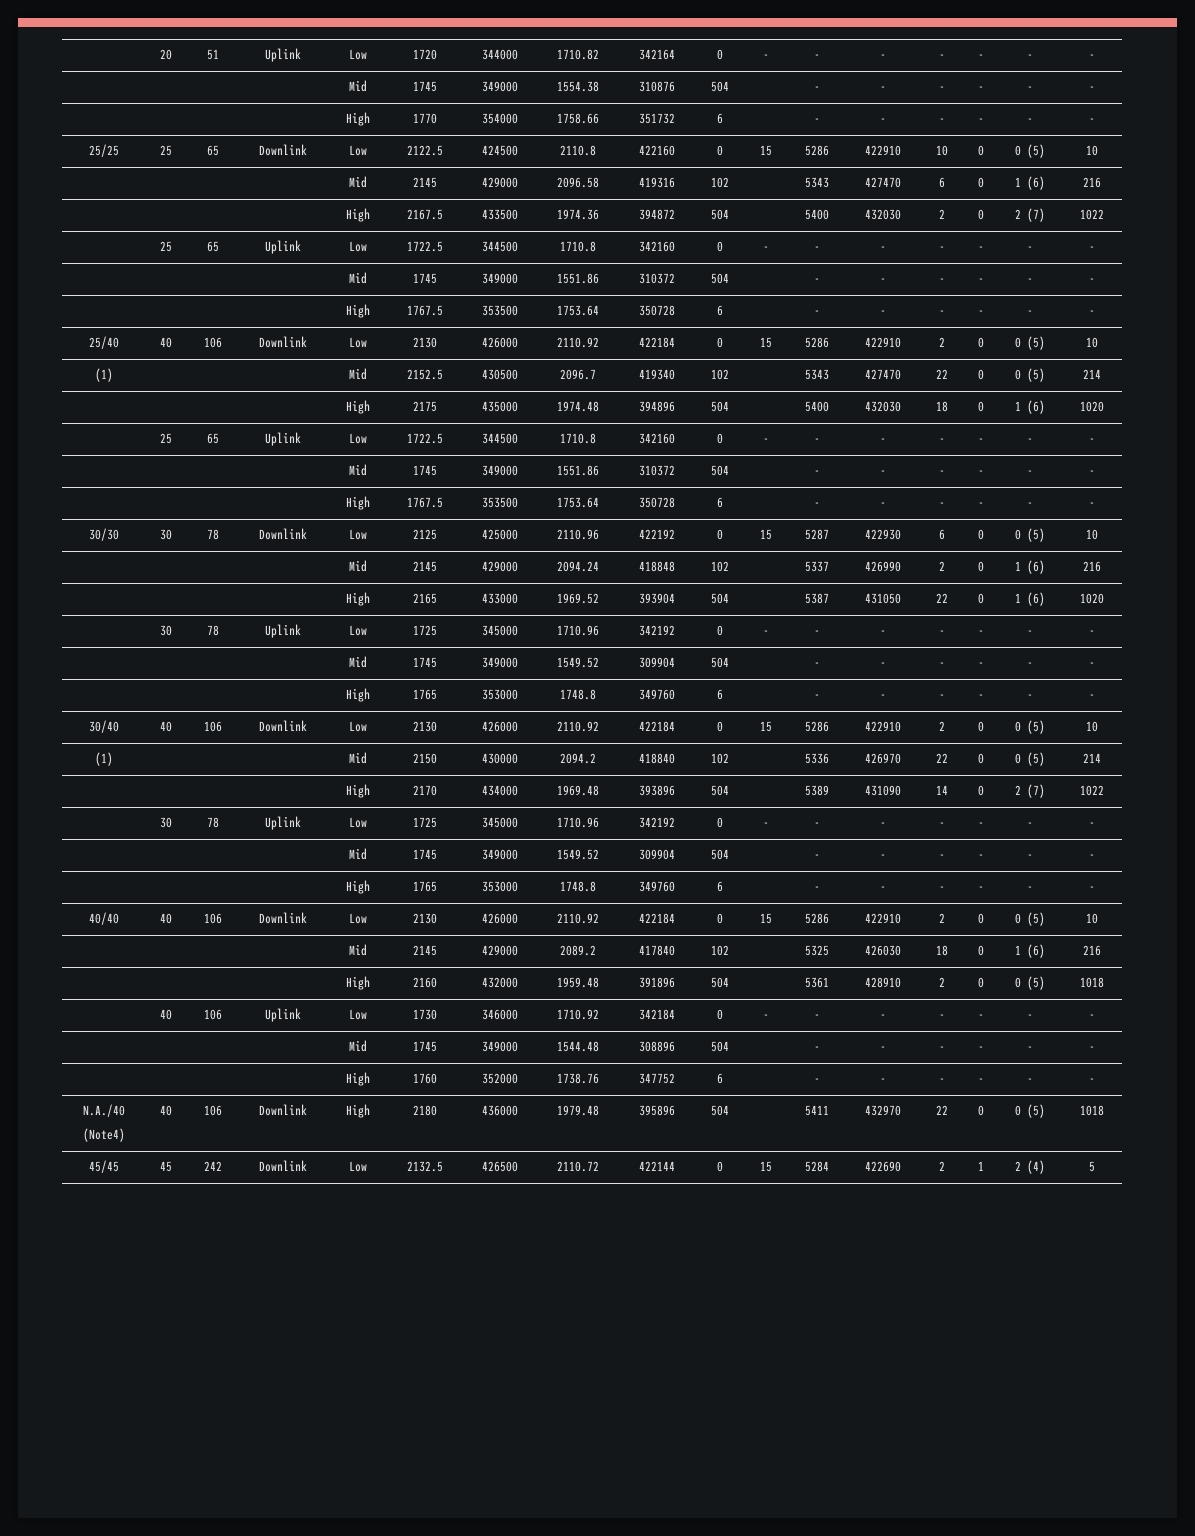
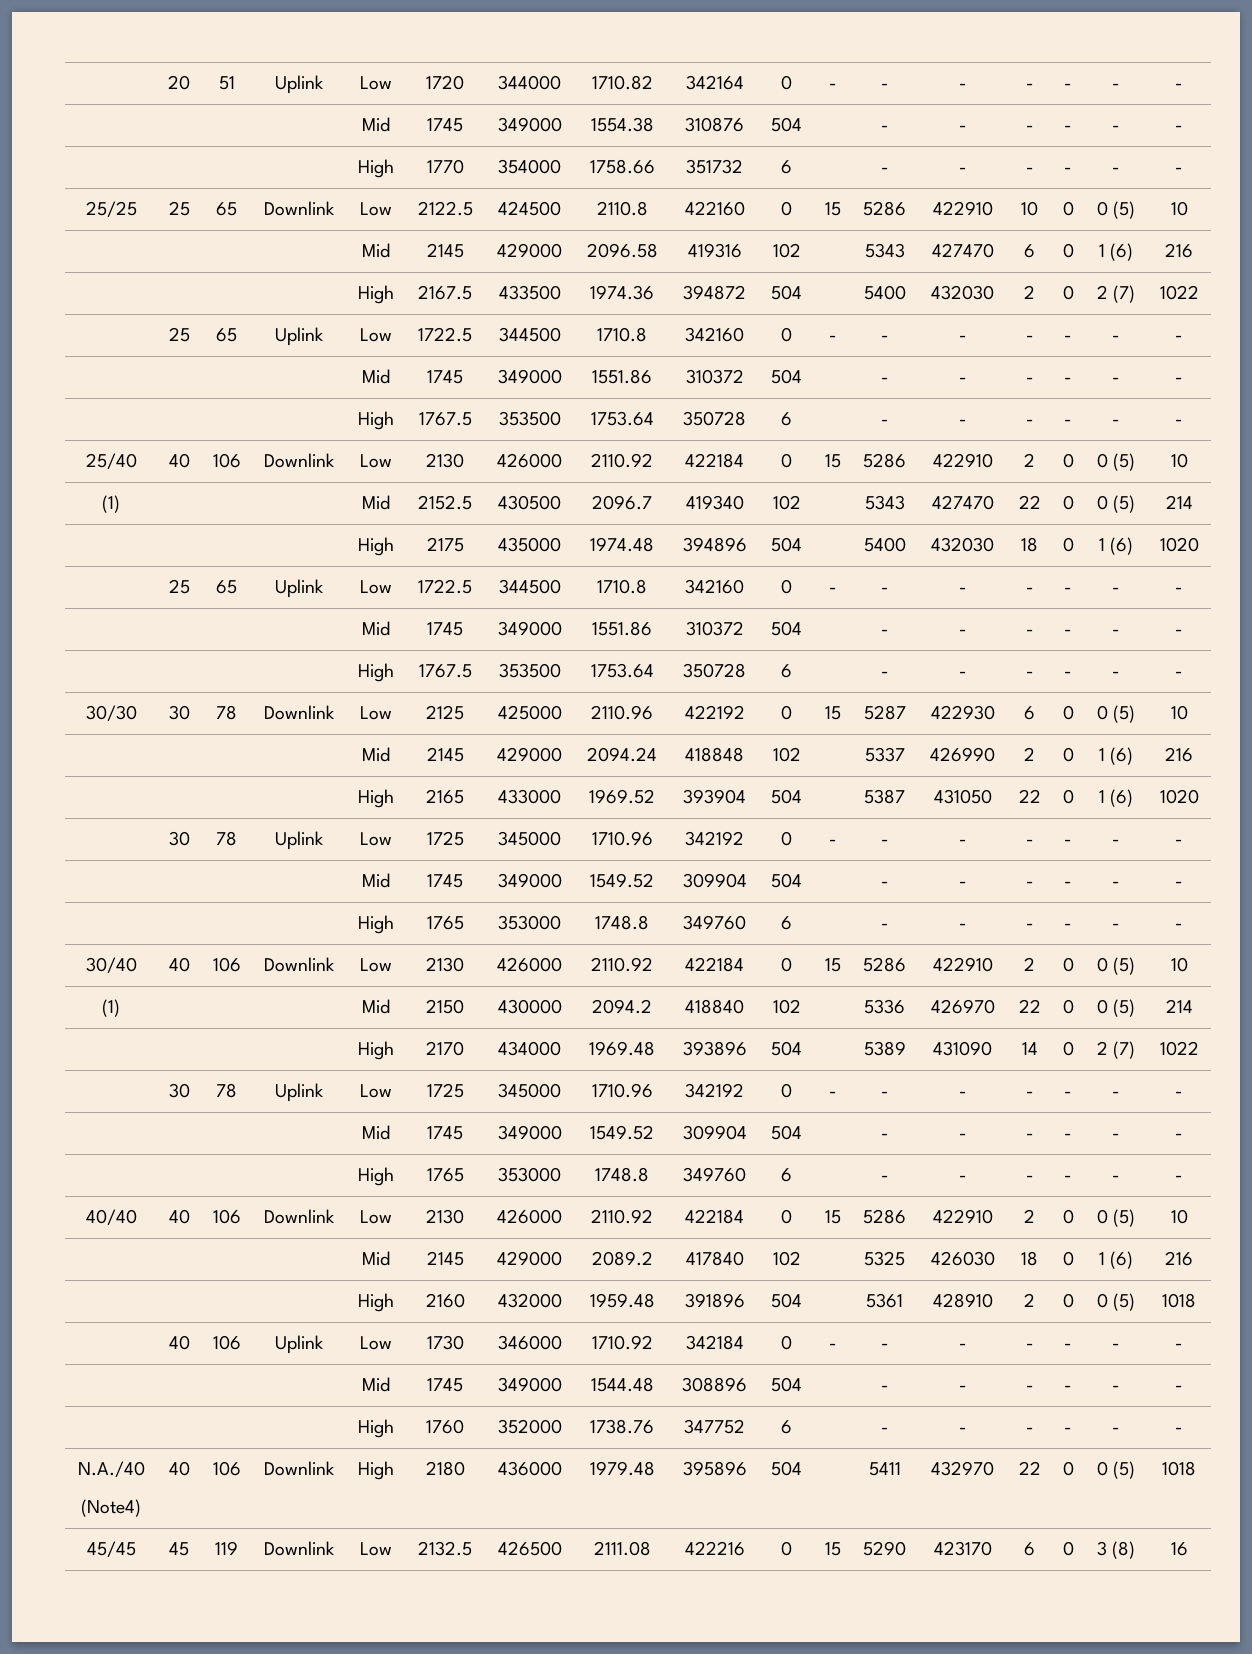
- 45/45 | 45 | 242 | Downlink | Low | 2132.5 | 426500 | 2110.72 | 422144 | 0 | 15 | 5284 | 422690 | 2 | 1 | 2 (4) | 5
+ 45/45 | 45 | 119 | Downlink | Low | 2132.5 | 426500 | 2111.08 | 422216 | 0 | 15 | 5290 | 423170 | 6 | 0 | 3 (8) | 16

